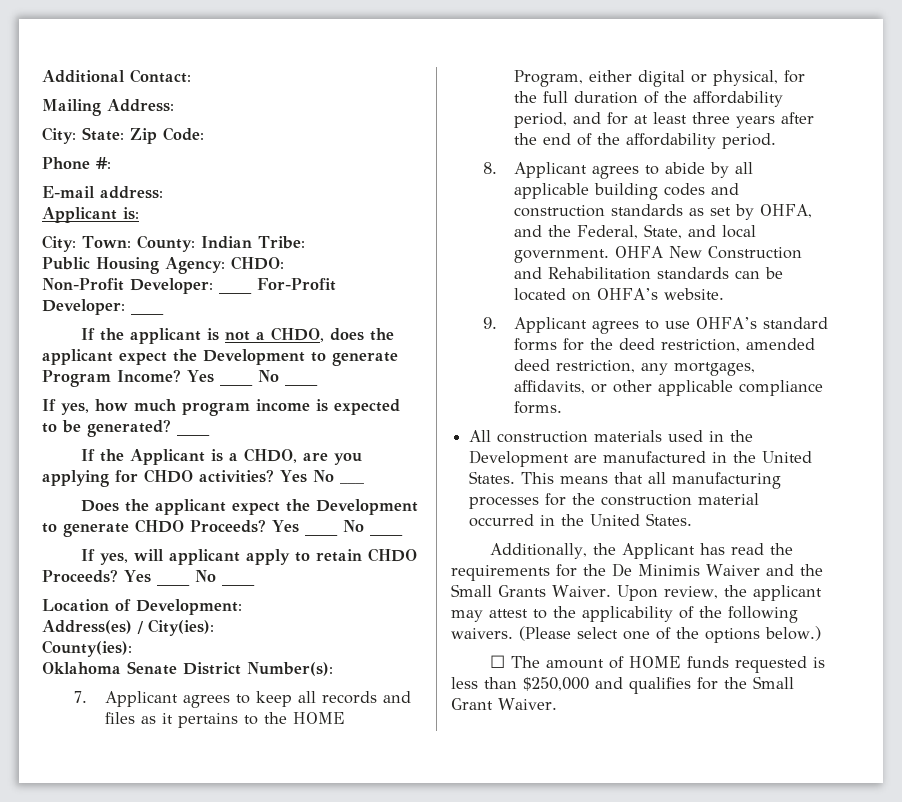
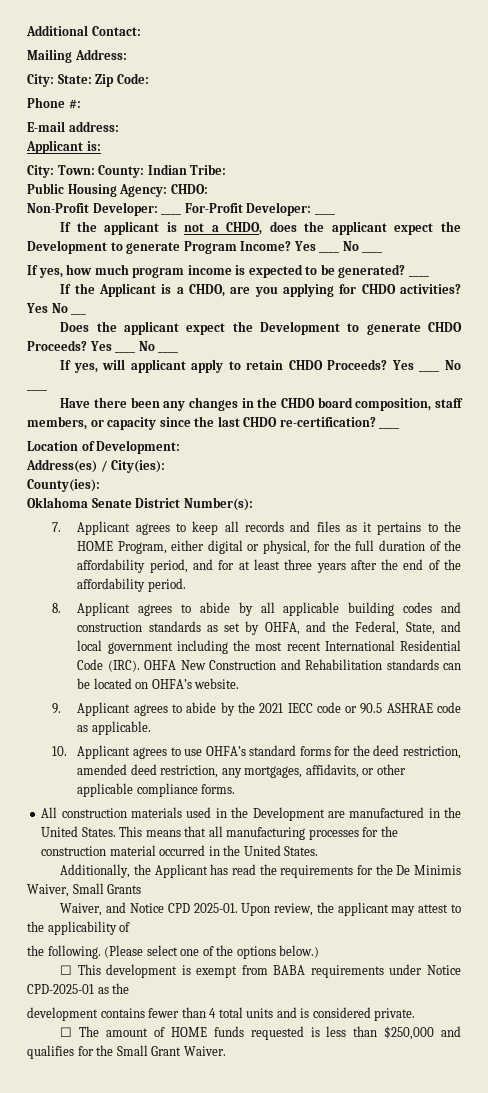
+ Have there been any changes in the CHDO board composition, staff members, or capacity since the last CHDO re-certification? ____
- 8. Applicant agrees to abide by all applicable building codes and construction standards as set by OHFA, and the Federal, State, and local government.
+ 8. Applicant agrees to abide by all applicable building codes and construction standards as set by OHFA, and the Federal, State, and local government including the most recent International Residential Code (IRC).
- 9. Applicant agrees to use OHFA’s standard forms for the deed restriction, amended deed restriction, any mortgages, affidavits, or other applicable compliance forms.
+ 9. Applicant agrees to abide by the 2021 IECC code or 90.5 ASHRAE code as applicable.
+ 10. Applicant agrees to use OHFA’s standard forms for the deed restriction, amended deed restriction, any mortgages, affidavits, or other applicable compliance forms.
- Additionally, the Applicant has read the requirements for the De Minimis Waiver and the Small Grants Waiver.
+ Additionally, the Applicant has read the requirements for the De Minimis Waiver, Small Grants
+ Waiver, and Notice CPD 2025-01.
- Upon review, the applicant may attest to the applicability of the following waivers.
+ Upon review, the applicant may attest to the applicability of
+ the following.
+ ☐ This development is exempt from BABA requirements under Notice CPD-2025-01 as the
+ development contains fewer than 4 total units and is considered private.

